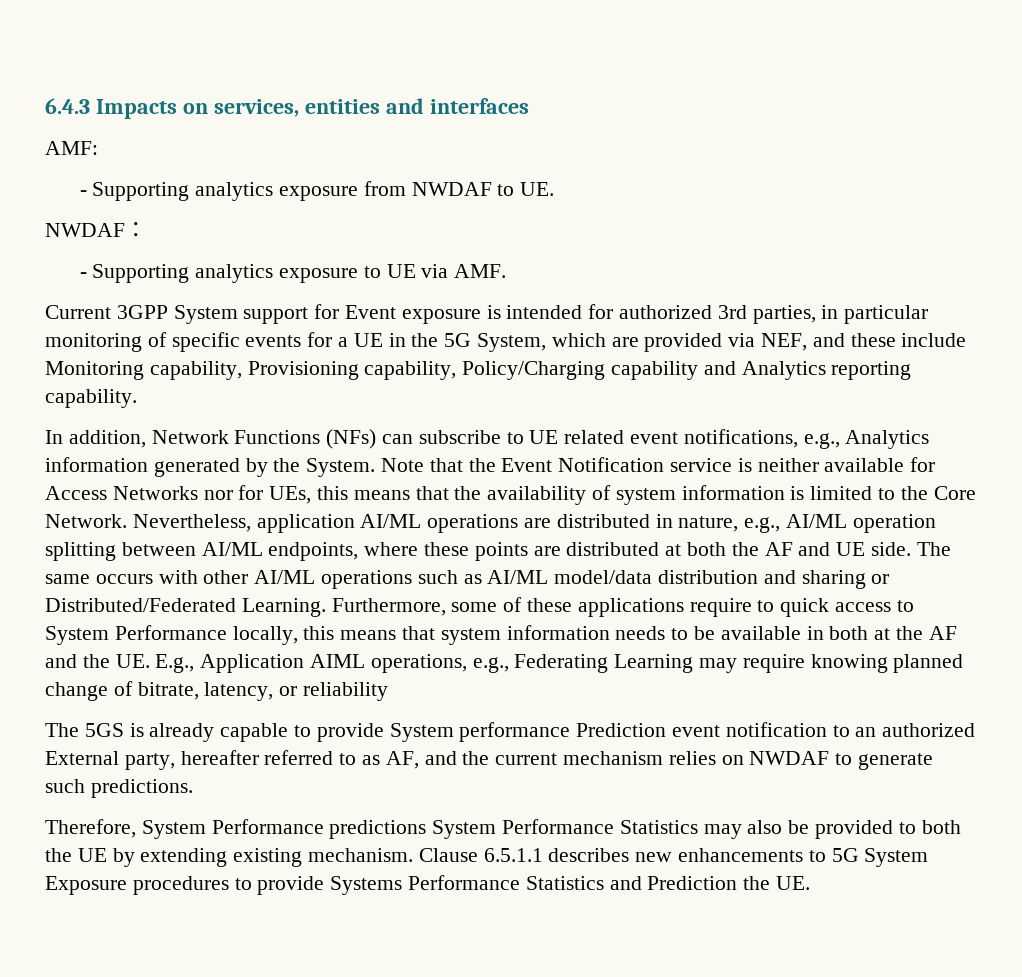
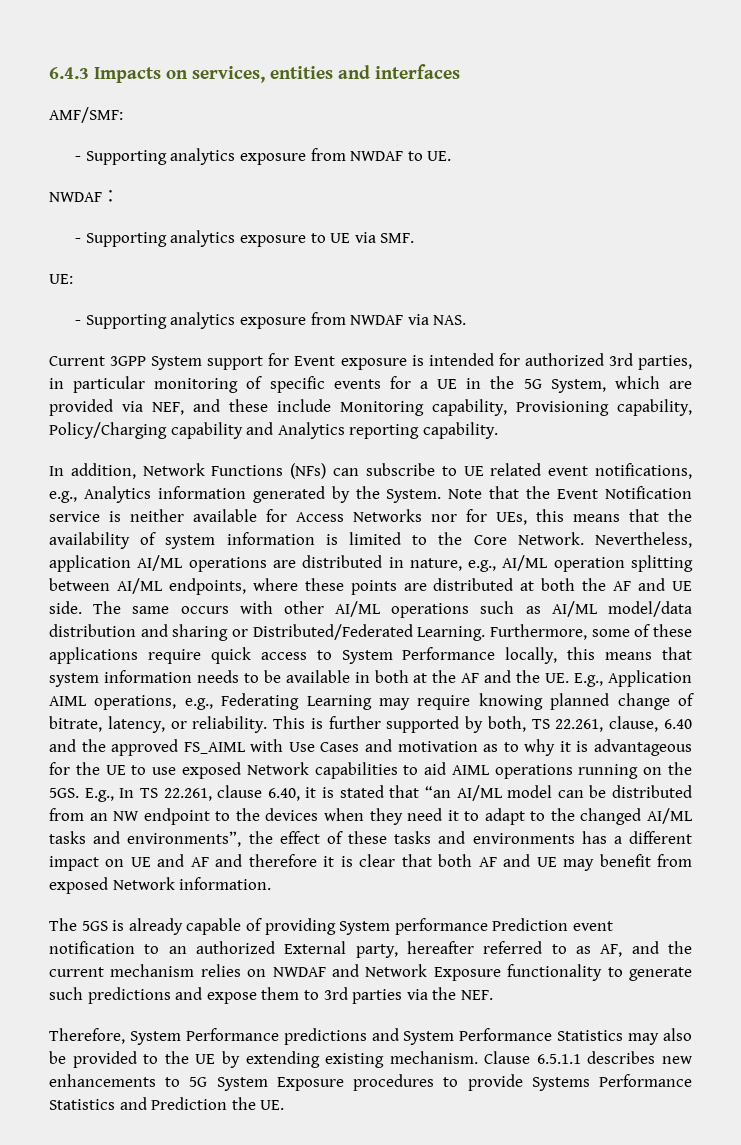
- AMF:
+ AMF/SMF:
- - Supporting analytics exposure to UE via AMF.
+ - Supporting analytics exposure to UE via SMF.
+ UE:
+ - Supporting analytics exposure from NWDAF via NAS.
- Furthermore, some of these applications require to quick access to System Performance locally, this means that system information needs to be available in both at the AF and the UE. E.g., Application AIML operations, e.g., Federating Learning may require knowing planned change of bitrate, latency, or reliability
+ Furthermore, some of these applications require quick access to System Performance locally, this means that system information needs to be available in both at the AF and the UE. E.g., Application AIML operations, e.g., Federating Learning may require knowing planned change of bitrate, latency, or reliability. This is further supported by both, TS 22.261, clause, 6.40 and the approved FS_AIML with Use Cases and motivation as to why it is advantageous for the UE to use exposed Network capabilities to aid AIML operations running on the 5GS. E.g., In TS 22.261, clause 6.40, it is stated that “an AI/ML model can be distributed from an NW endpoint to the devices when they need it to adapt to the changed AI/ML tasks and environments”, the effect of these tasks and environments has a different impact on UE and AF and therefore it is clear that both AF and UE may benefit from exposed Network information.
- The 5GS is already capable to provide System performance Prediction event notification to an authorized External party, hereafter referred to as AF, and the current mechanism relies on NWDAF to generate such predictions.
+ The 5GS is already capable of providing System performance Prediction event notification to an authorized External party, hereafter referred to as AF, and the current mechanism relies on NWDAF and Network Exposure functionality to generate such predictions and expose them to 3rd parties via the NEF.
- Therefore, System Performance predictions System Performance Statistics may also be provided to both the UE by extending existing mechanism.
+ Therefore, System Performance predictions and System Performance Statistics may also be provided to the UE by extending existing mechanism.

